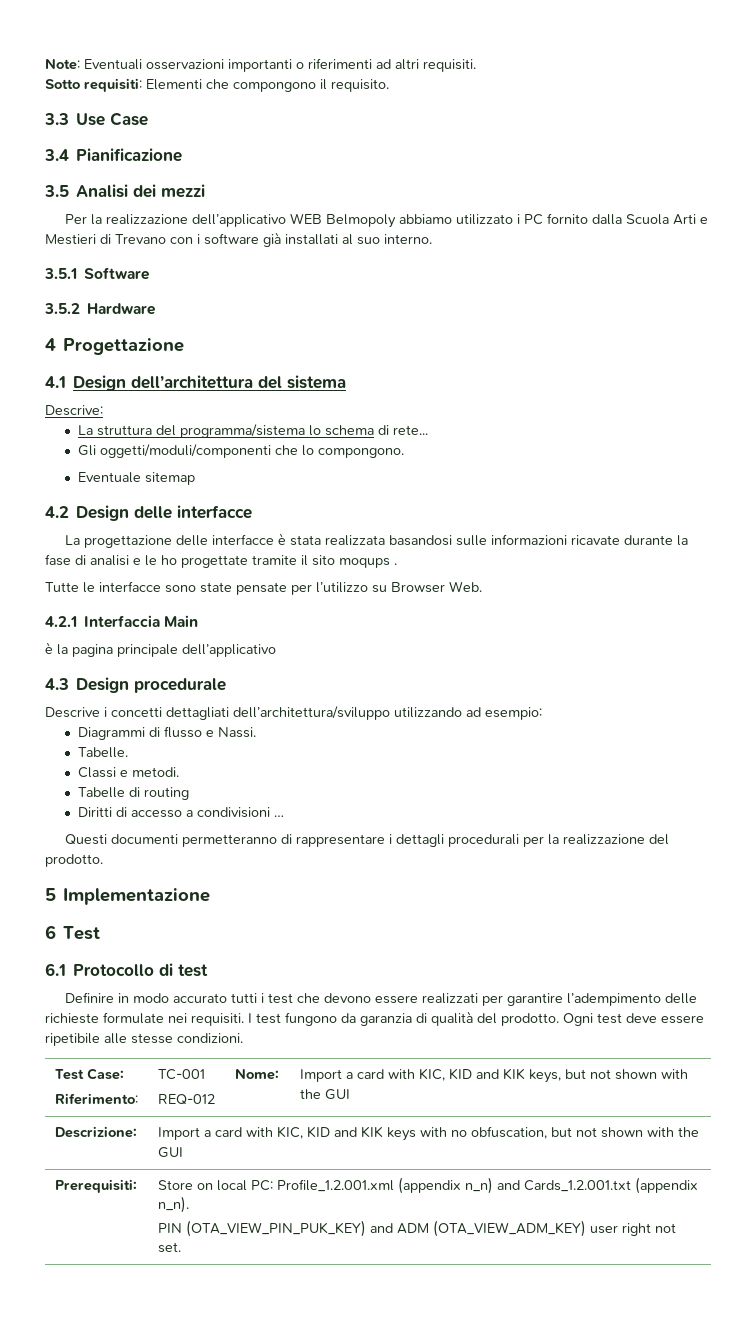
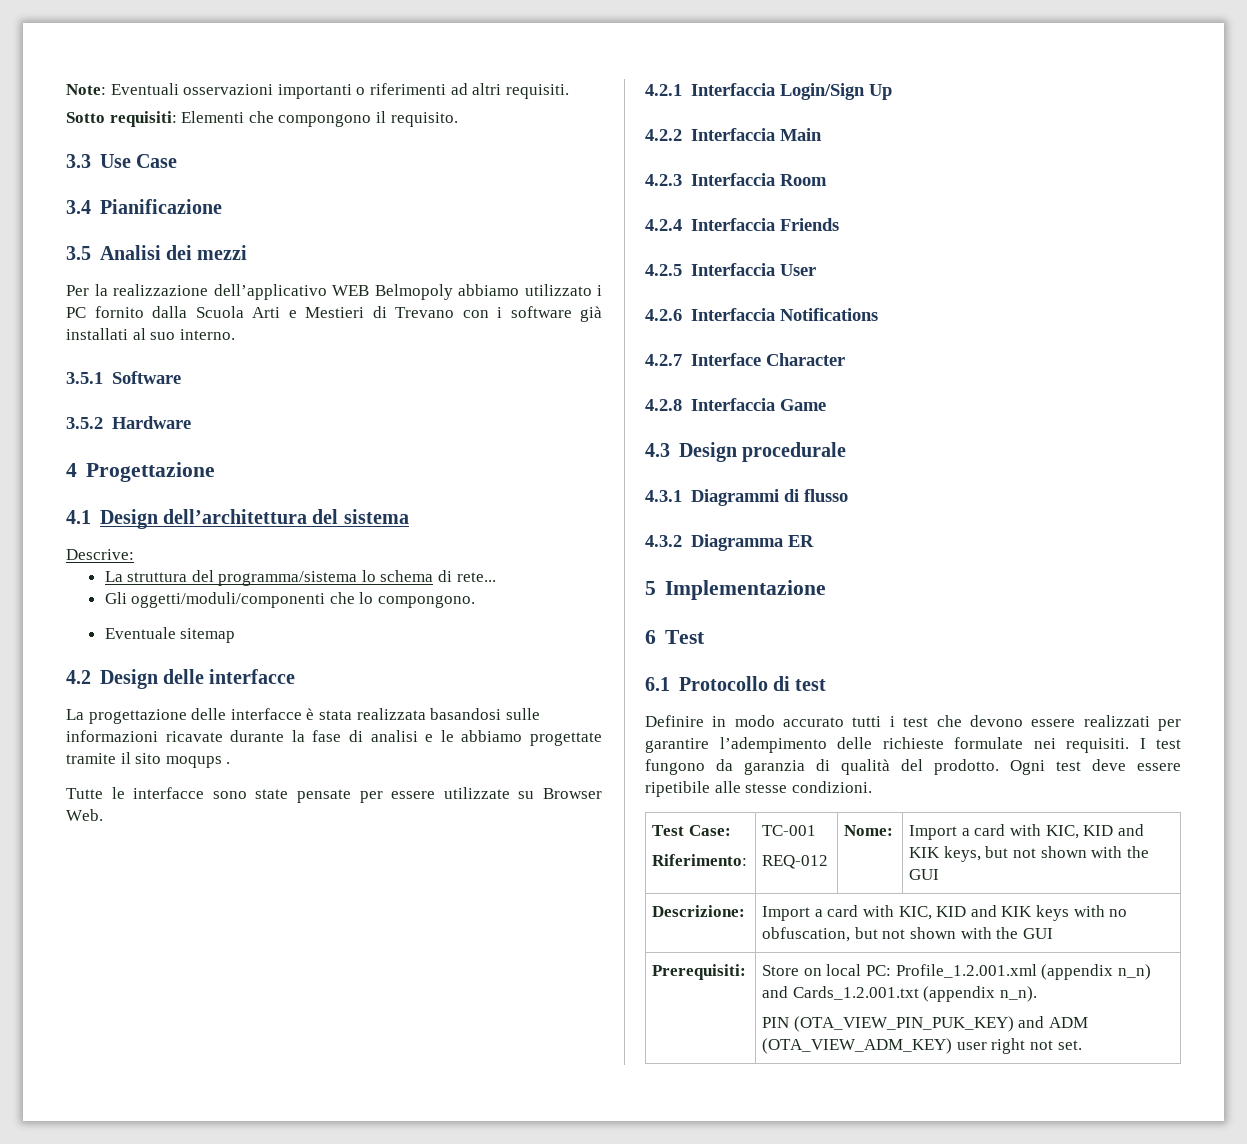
- La progettazione delle interfacce è stata realizzata basandosi sulle informazioni ricavate durante la fase di analisi e le ho progettate tramite il sito moqups .
+ La progettazione delle interfacce è stata realizzata basandosi sulle informazioni ricavate durante la fase di analisi e le abbiamo progettate tramite il sito moqups .
- Tutte le interfacce sono state pensate per l’utilizzo su Browser Web.
+ Tutte le interfacce sono state pensate per essere utilizzate su Browser Web.
- 4.2.1 Interfaccia Main
- è la pagina principale dell’applicativo
+ 4.2.1 Interfaccia Login/Sign Up
+ 4.2.2 Interfaccia Main
+ 4.2.3 Interfaccia Room
+ 4.2.4 Interfaccia Friends
+ 4.2.5 Interfaccia User
+ 4.2.6 Interfaccia Notifications
+ 4.2.7 Interface Character
+ 4.2.8 Interfaccia Game
  4.3 Design procedurale
- Descrive i concetti dettagliati dell’architettura/sviluppo utilizzando ad esempio:
- Diagrammi di flusso e Nassi.
- Tabelle.
- Classi e metodi.
- Tabelle di routing
- Diritti di accesso a condivisioni …
- Questi documenti permetteranno di rappresentare i dettagli procedurali per la realizzazione del prodotto.
+ 4.3.1 Diagrammi di flusso
+ 4.3.2 Diagramma ER

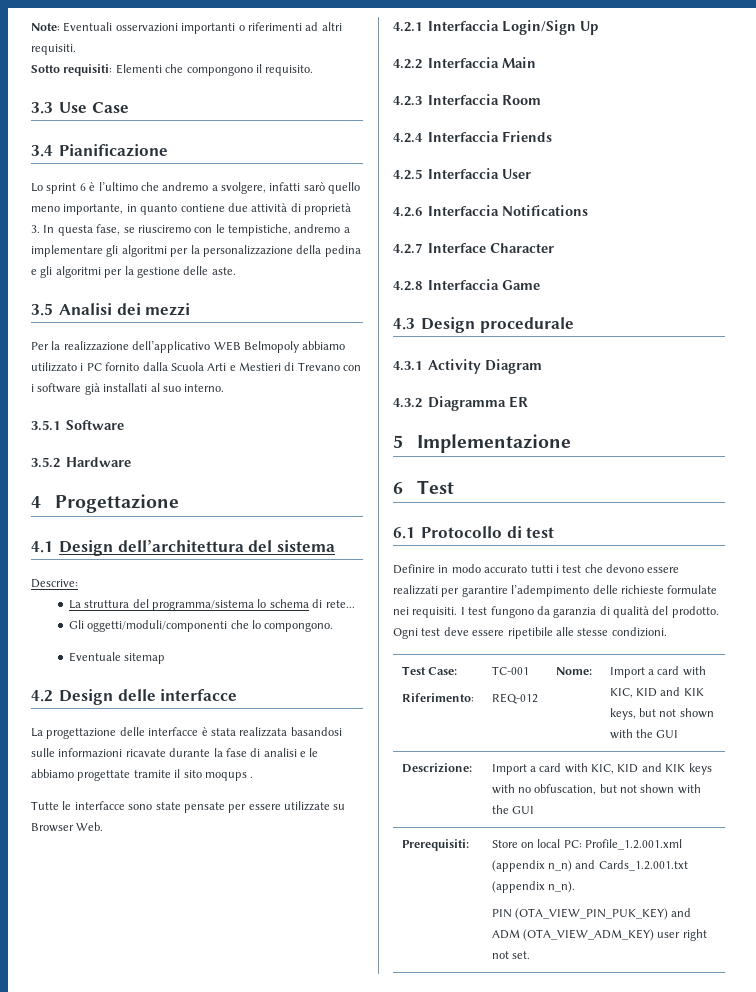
+ Lo sprint 6 è l’ultimo che andremo a svolgere, infatti sarò quello meno importante, in quanto contiene due attività di proprietà 3. In questa fase, se riusciremo con le tempistiche, andremo a implementare gli algoritmi per la personalizzazione della pedina e gli algoritmi per la gestione delle aste.
- 4.3.1 Diagrammi di flusso
+ 4.3.1 Activity Diagram

